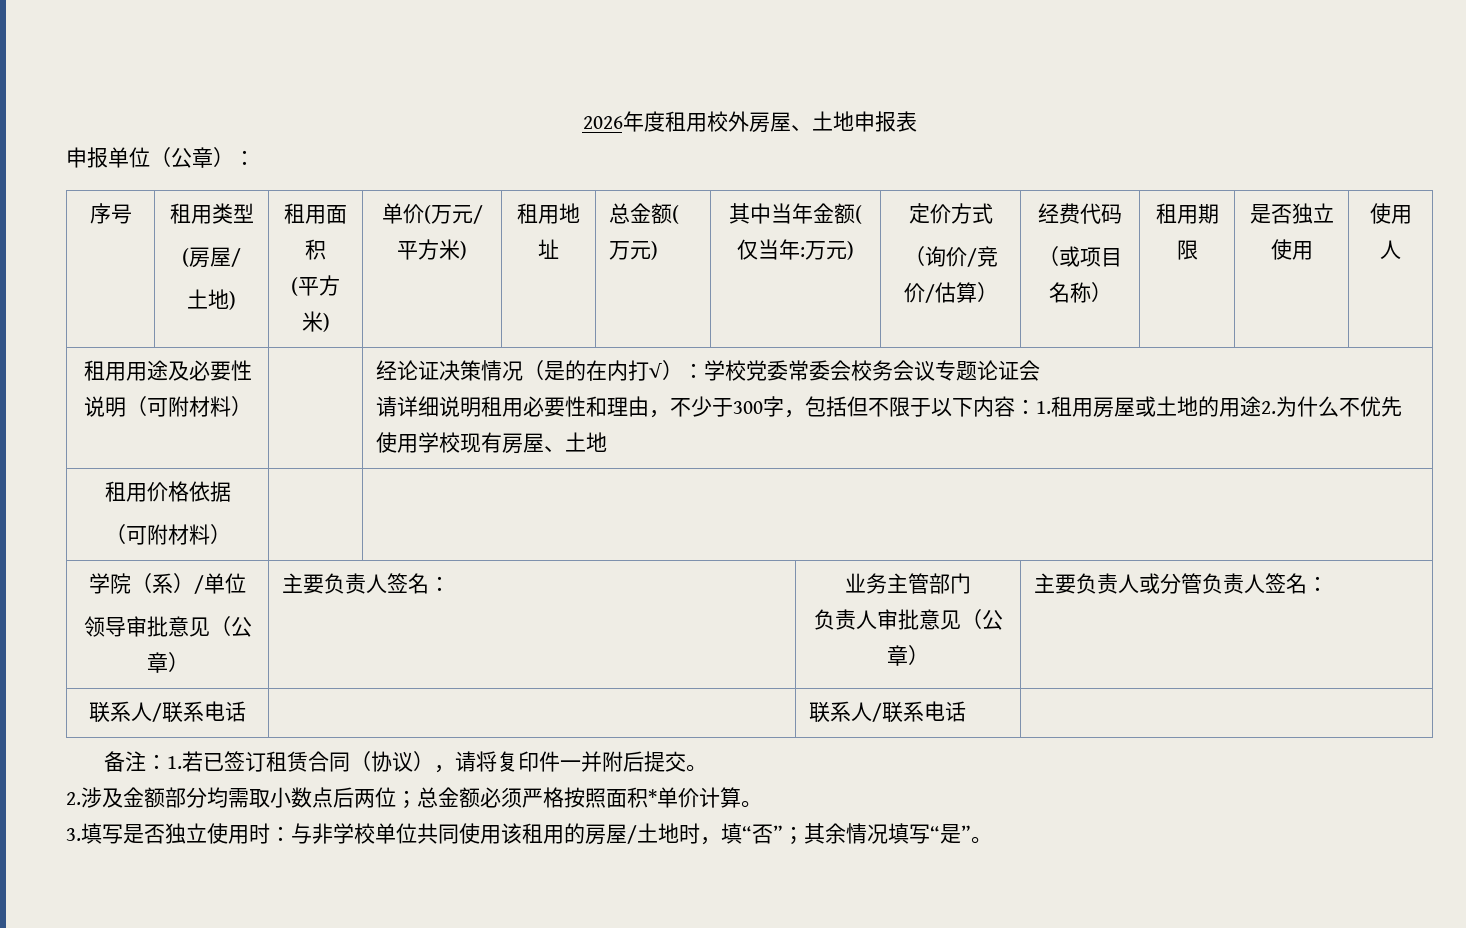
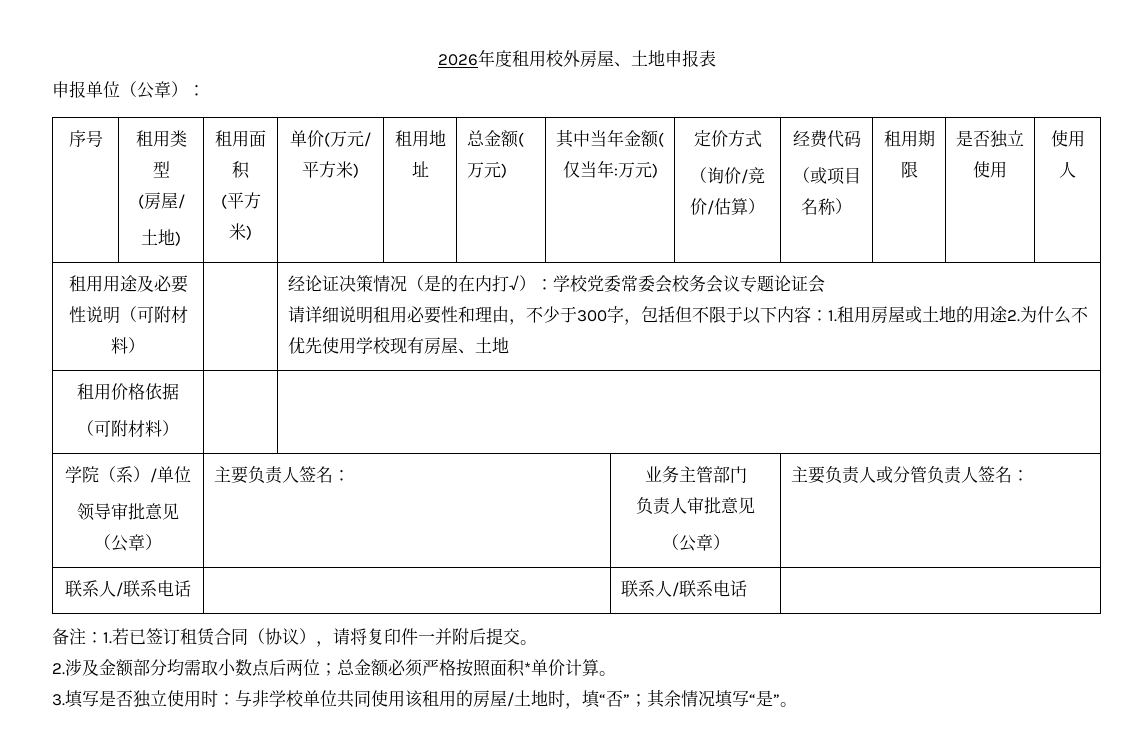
  学院（系）/单位
  领导审批意见（公章） | 主要负责人签名： | 业务主管部门
- 负责人审批意见（公章） | 主要负责人或分管负责人签名：
+ 负责人审批意见
+ （公章） | 主要负责人或分管负责人签名：

